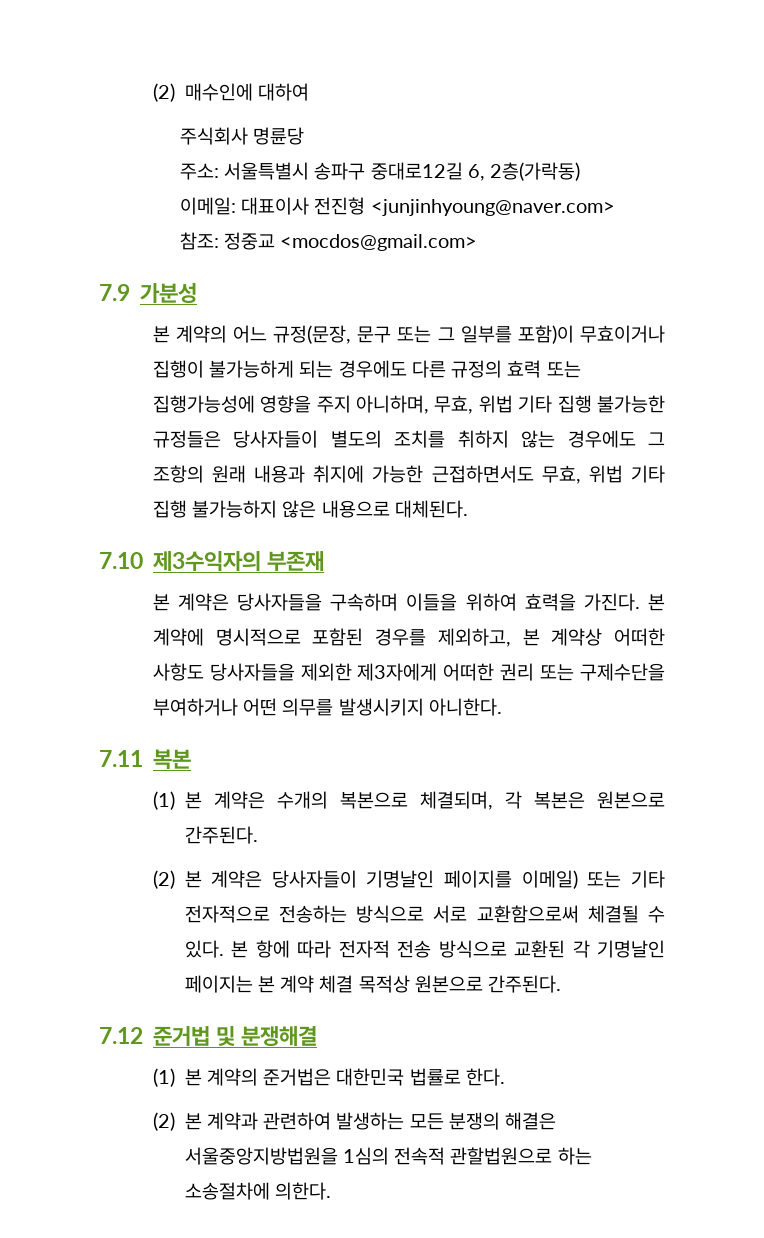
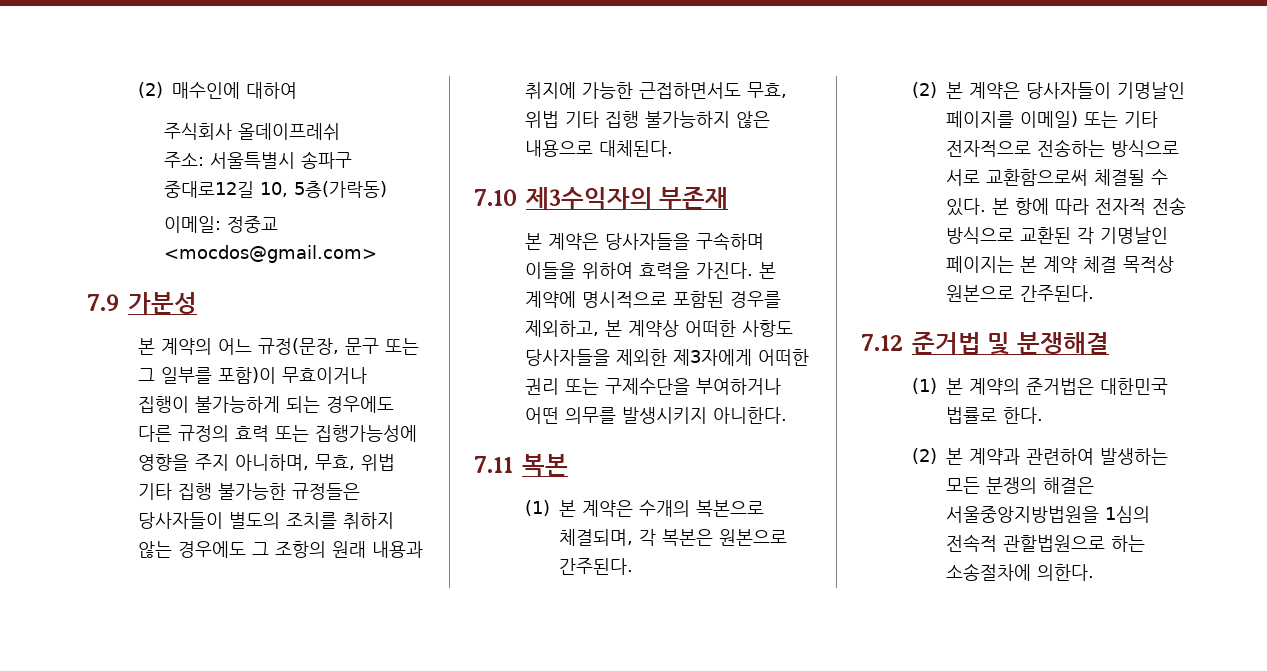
- 주식회사 명륜당
+ 주식회사 올데이프레쉬
- 주소: 서울특별시 송파구 중대로12길 6, 2층(가락동)
+ 주소: 서울특별시 송파구 중대로12길 10, 5층(가락동)
- 이메일: 대표이사 전진형 <junjinhyoung@naver.com>
- 참조: 정중교 <mocdos@gmail.com>
+ 이메일: 정중교 <mocdos@gmail.com>

